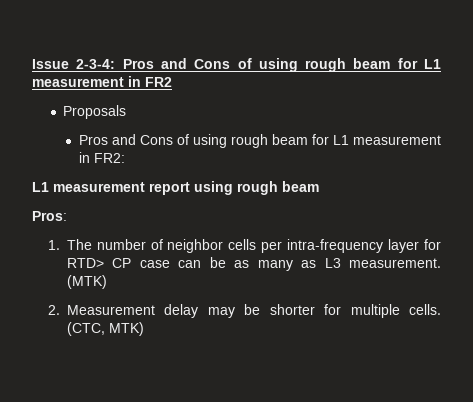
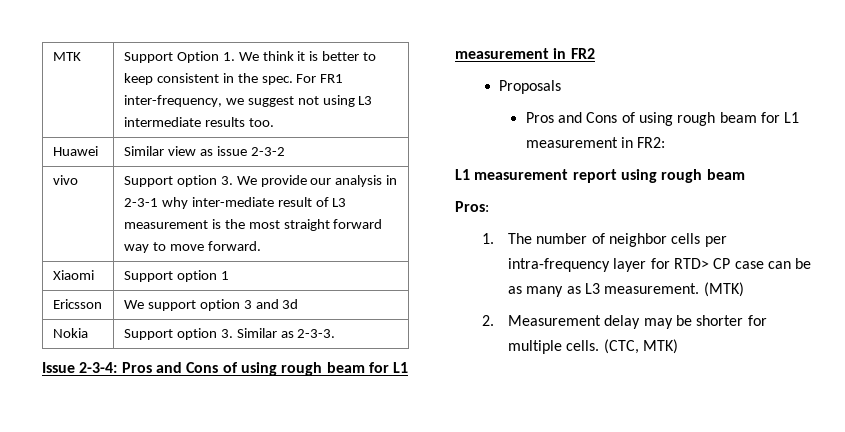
+ MTK | Support Option 1. We think it is better to keep consistent in the spec. For FR1 inter-frequency, we suggest not using L3 intermediate results too.
+ Huawei | Similar view as issue 2-3-2
+ vivo | Support option 3. We provide our analysis in 2-3-1 why inter-mediate result of L3 measurement is the most straight forward way to move forward.
+ Xiaomi | Support option 1
+ Ericsson | We support option 3 and 3d
+ Nokia | Support option 3. Similar as 2-3-3.

